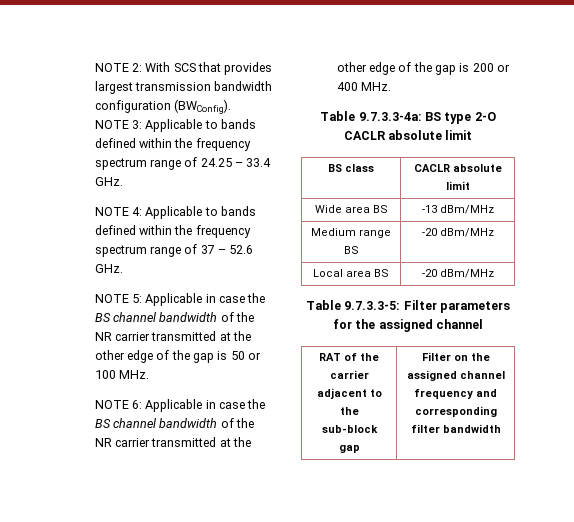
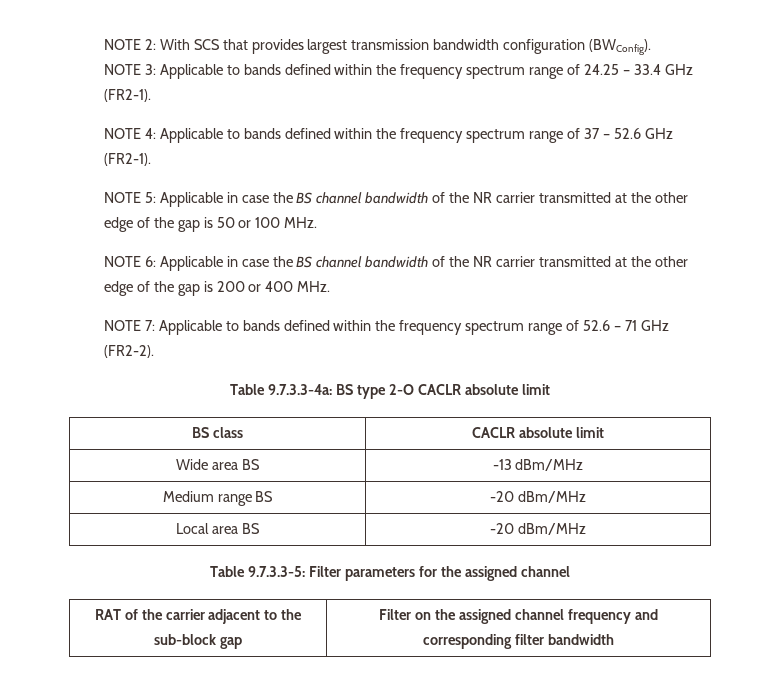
- NOTE 3: Applicable to bands defined within the frequency spectrum range of 24.25 – 33.4 GHz.
+ NOTE 3: Applicable to bands defined within the frequency spectrum range of 24.25 – 33.4 GHz (FR2-1).
- NOTE 4: Applicable to bands defined within the frequency spectrum range of 37 – 52.6 GHz.
+ NOTE 4: Applicable to bands defined within the frequency spectrum range of 37 – 52.6 GHz (FR2-1).
+ NOTE 7: Applicable to bands defined within the frequency spectrum range of 52.6 – 71 GHz (FR2-2).

